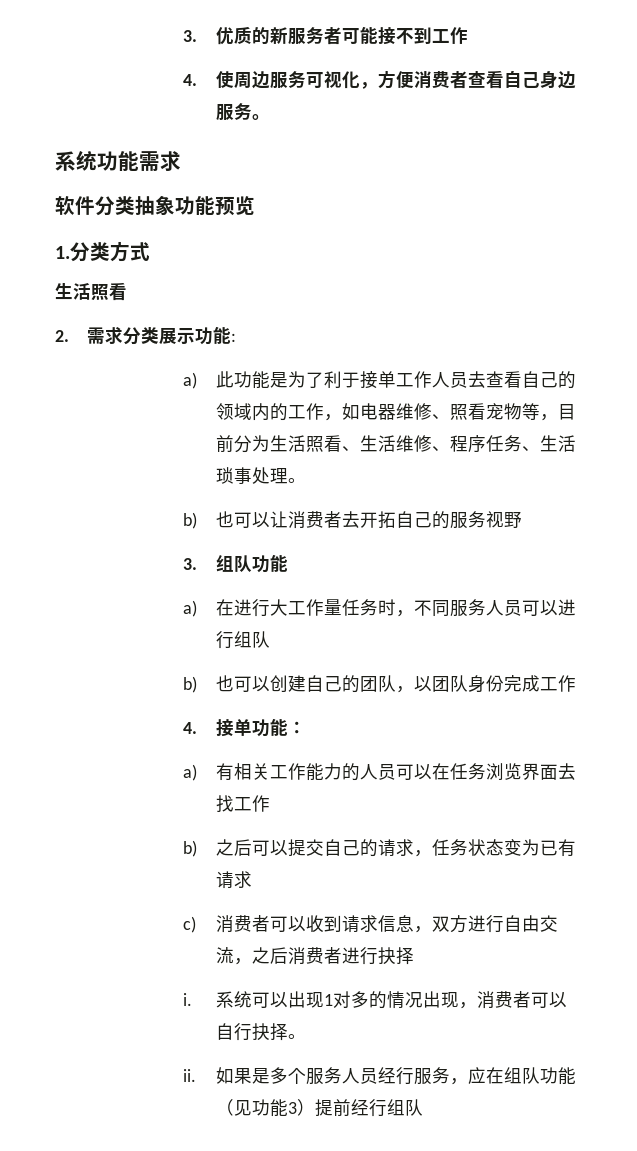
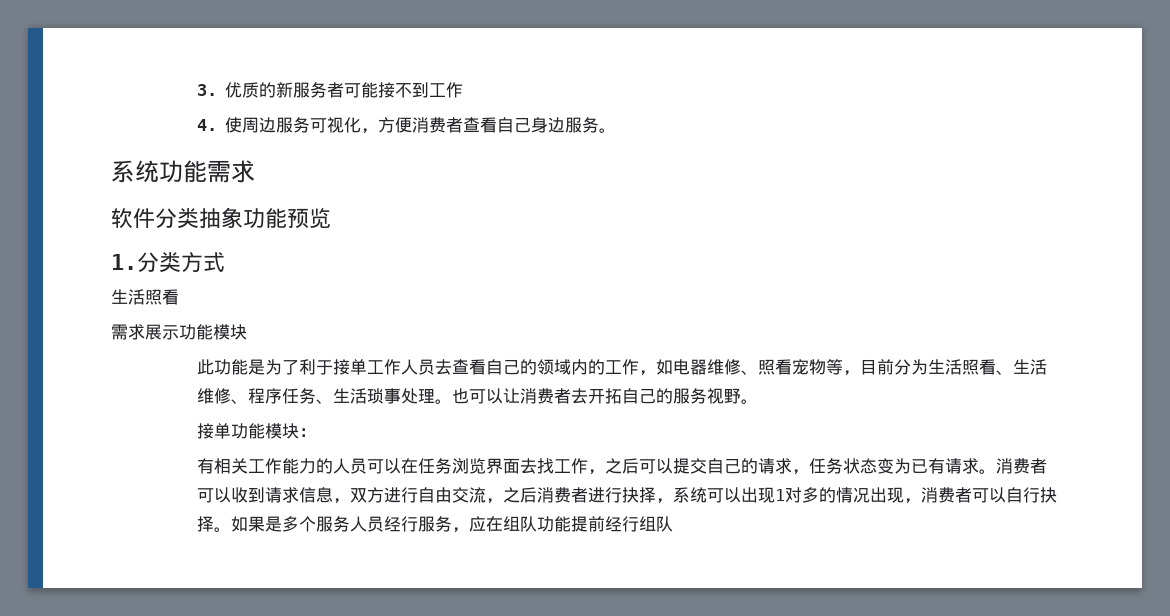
- 2.需求分类展示功能:
- a)此功能是为了利于接单工作人员去查看自己的领域内的工作，如电器维修、照看宠物等，目前分为生活照看、生活维修、程序任务、生活琐事处理。
- b)也可以让消费者去开拓自己的服务视野
- 3.组队功能
- a)在进行大工作量任务时，不同服务人员可以进行组队
- b)也可以创建自己的团队，以团队身份完成工作
- 4.接单功能：
- a)有相关工作能力的人员可以在任务浏览界面去找工作
- b)之后可以提交自己的请求，任务状态变为已有请求
- c)消费者可以收到请求信息，双方进行自由交流，之后消费者进行抉择
- i.系统可以出现1对多的情况出现，消费者可以自行抉择。
- ii.
+ 需求展示功能模块
+ 此功能是为了利于接单工作人员去查看自己的领域内的工作，如电器维修、照看宠物等，目前分为生活照看、生活维修、程序任务、生活琐事处理。也可以让消费者去开拓自己的服务视野。
+ 接单功能模块：
+ 有相关工作能力的人员可以在任务浏览界面去找工作，之后可以提交自己的请求，任务状态变为已有请求。消费者可以收到请求信息，双方进行自由交流，之后消费者进行抉择，系统可以出现1对多的情况出现，消费者可以自行抉择。
- 如果是多个服务人员经行服务，应在组队功能（见功能3）提前经行组队
+ 如果是多个服务人员经行服务，应在组队功能提前经行组队

